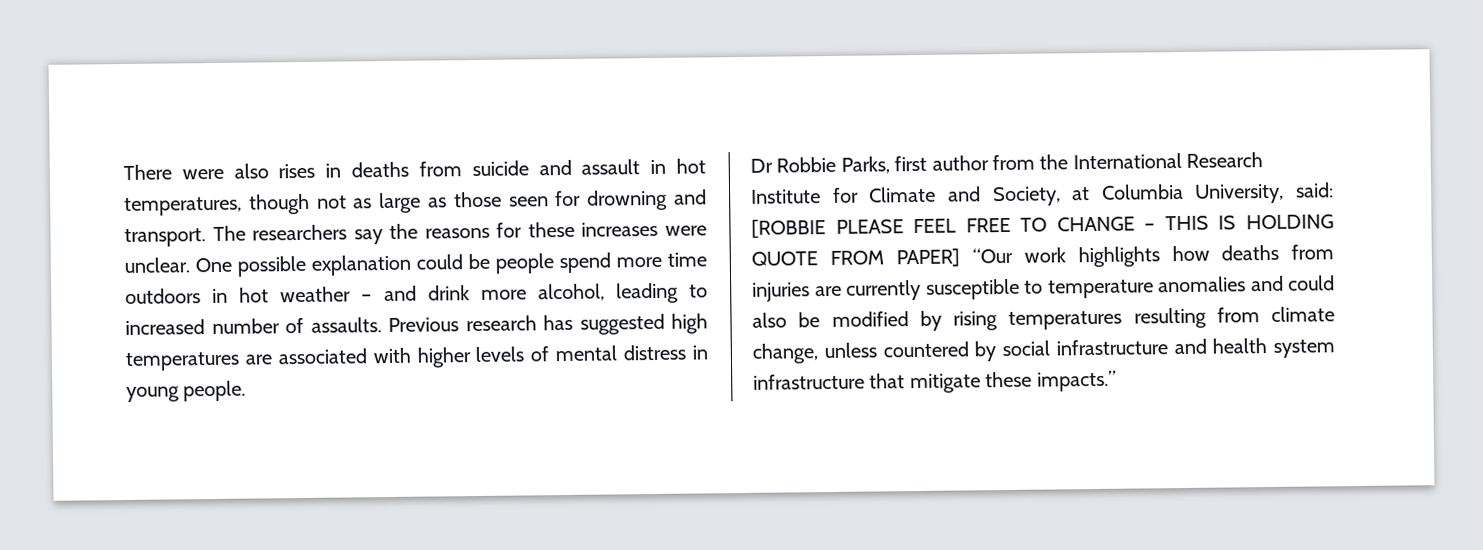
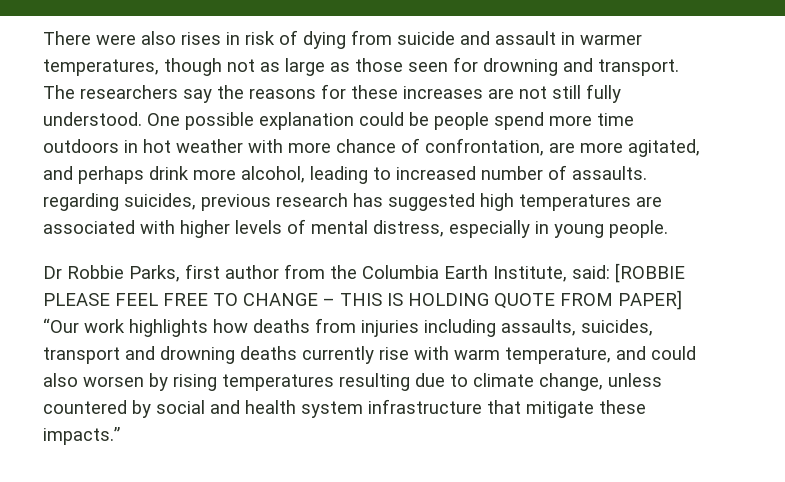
- There were also rises in deaths from suicide and assault in hot temperatures, though not as large as those seen for drowning and transport.
+ There were also rises in risk of dying from suicide and assault in warmer temperatures, though not as large as those seen for drowning and transport.
- The researchers say the reasons for these increases were unclear.
+ The researchers say the reasons for these increases are not still fully understood.
- One possible explanation could be people spend more time outdoors in hot weather – and drink more alcohol, leading to increased number of assaults. Previous research has suggested high temperatures are associated with higher levels of mental distress in young people.
+ One possible explanation could be people spend more time outdoors in hot weather with more chance of confrontation, are more agitated, and perhaps drink more alcohol, leading to increased number of assaults. regarding suicides, previous research has suggested high temperatures are associated with higher levels of mental distress, especially in young people.
- Dr Robbie Parks, first author from the International Research Institute for Climate and Society, at Columbia University, said: [ROBBIE PLEASE FEEL FREE TO CHANGE – THIS IS HOLDING QUOTE FROM PAPER] “Our work highlights how deaths from injuries are currently susceptible to temperature anomalies and could also be modified by rising temperatures resulting from climate change, unless countered by social infrastructure and health system infrastructure that mitigate these impacts.”
+ Dr Robbie Parks, first author from the Columbia Earth Institute, said: [ROBBIE PLEASE FEEL FREE TO CHANGE – THIS IS HOLDING QUOTE FROM PAPER] “Our work highlights how deaths from injuries including assaults, suicides, transport and drowning deaths currently rise with warm temperature, and could also worsen by rising temperatures resulting due to climate change, unless countered by social and health system infrastructure that mitigate these impacts.”

